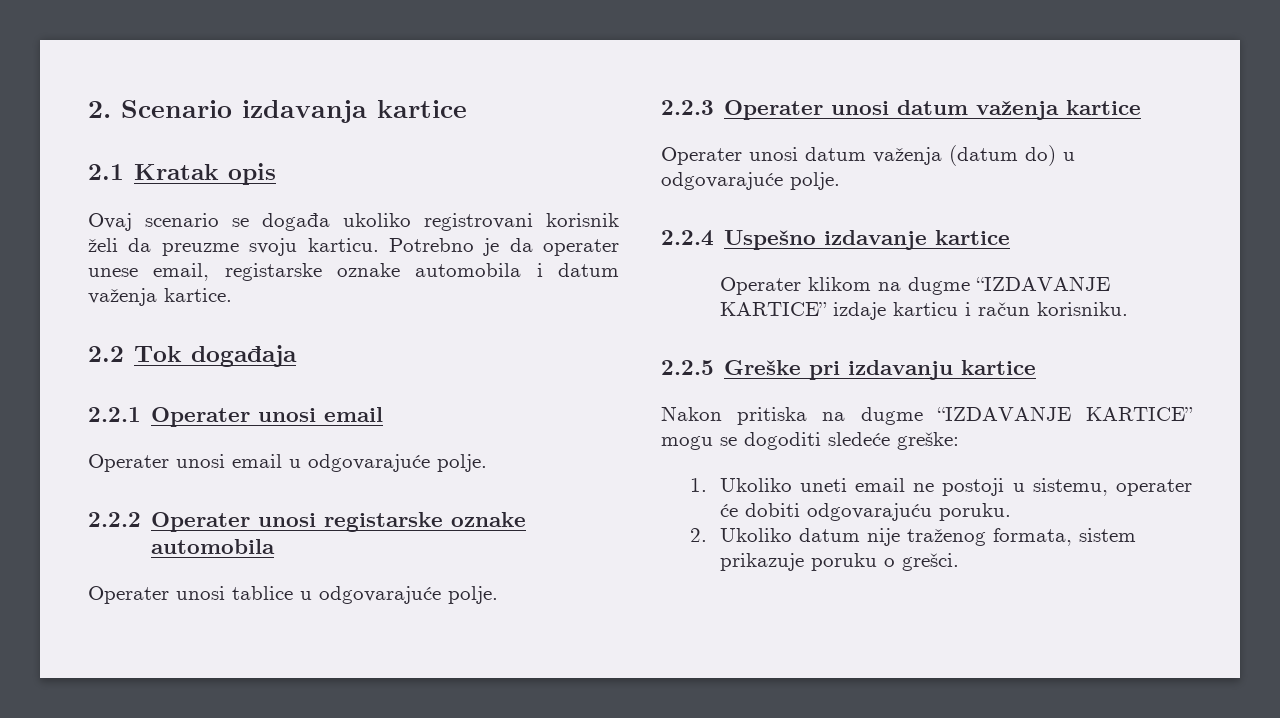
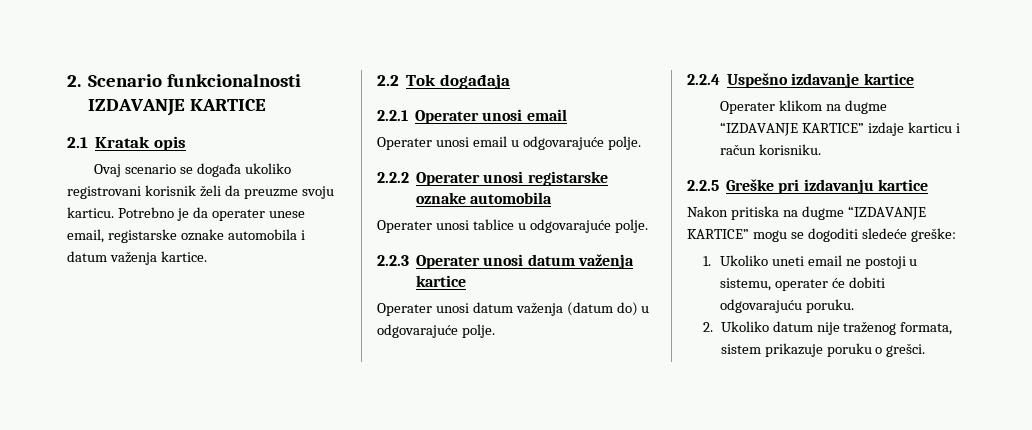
- 2. Scenario izdavanja kartice
+ 2. Scenario funkcionalnosti IZDAVANJE KARTICE

